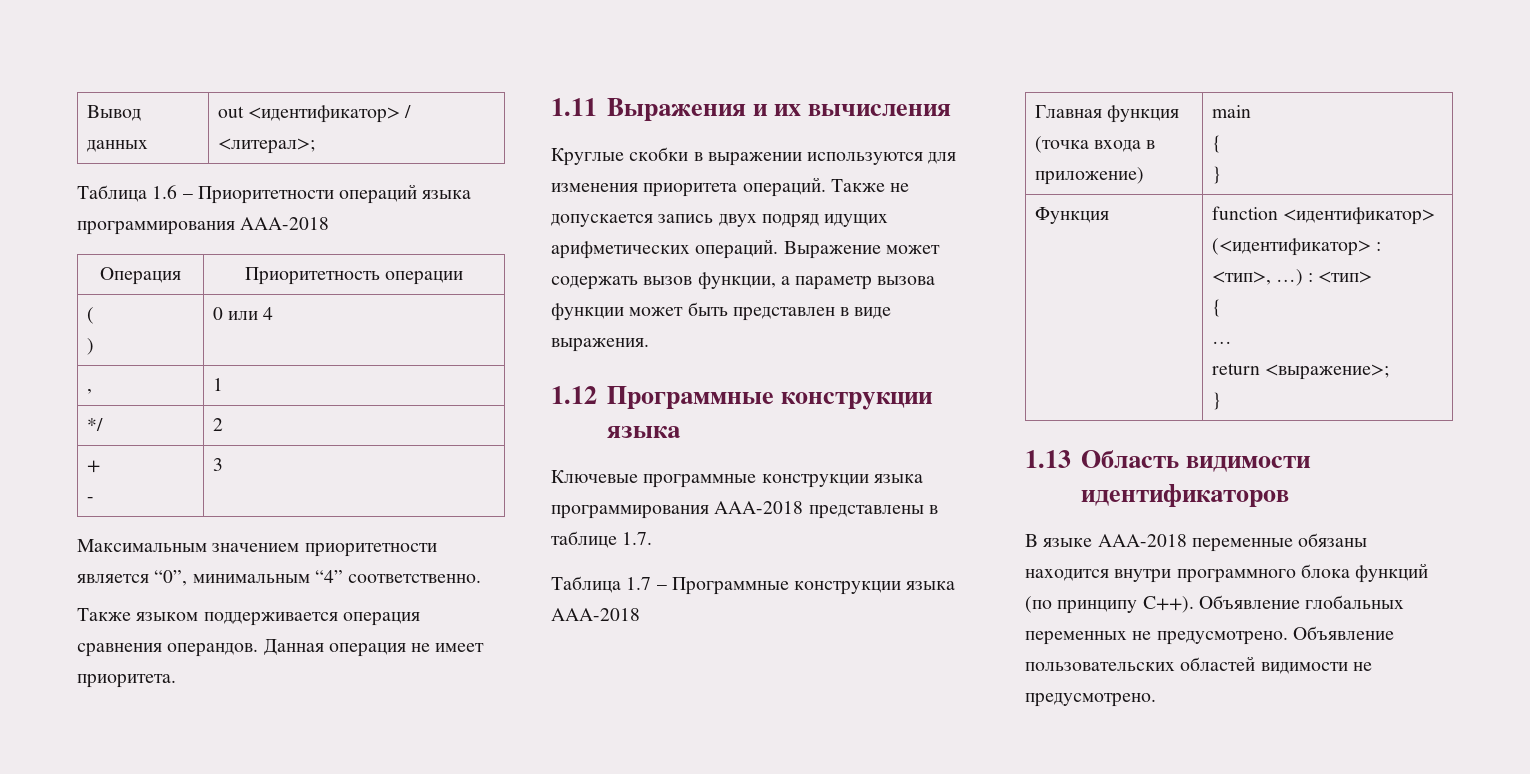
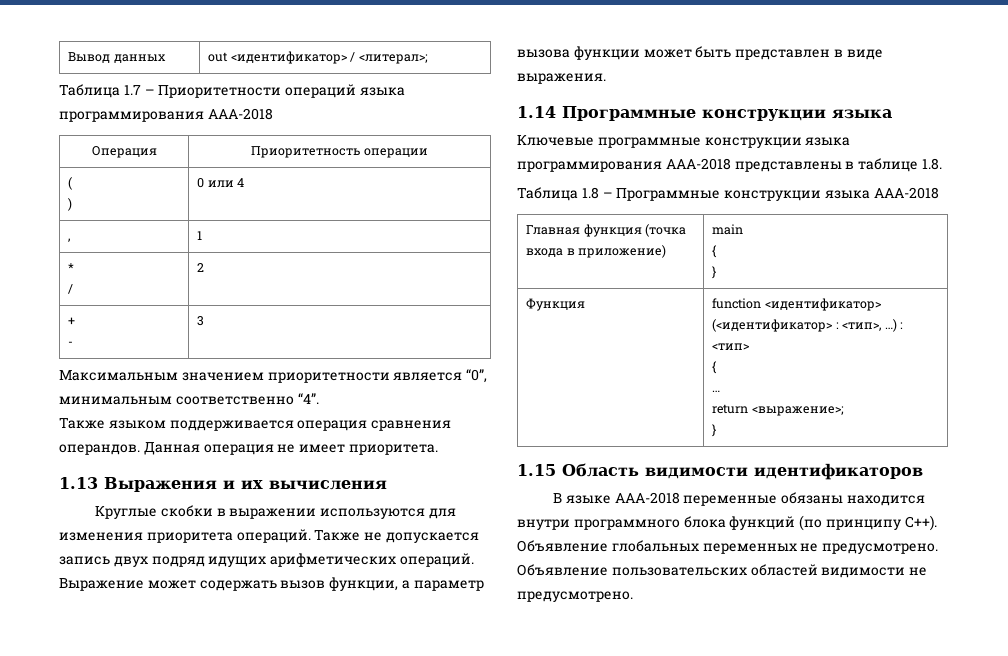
- Таблица 1.6 – Приоритетности операций языка программирования AAA-2018
+ Таблица 1.7 – Приоритетности операций языка программирования AAA-2018
- */ | 2
+ *
+ / | 2
- Максимальным значением приоритетности является “0”, минимальным “4” соответственно.
+ Максимальным значением приоритетности является “0”, минимальным соответственно “4”.
- 1.11 Выражения и их вычисления
+ 1.13 Выражения и их вычисления
- 1.12 Программные конструкции языка
+ 1.14 Программные конструкции языка
- Ключевые программные конструкции языка программирования AAA-2018 представлены в таблице 1.7.
- Таблица 1.7 – Программные конструкции языка AAA-2018
+ Ключевые программные конструкции языка программирования AAA-2018 представлены в таблице 1.8.
+ Таблица 1.8 – Программные конструкции языка AAA-2018
- 1.13 Область видимости идентификаторов
+ 1.15 Область видимости идентификаторов

